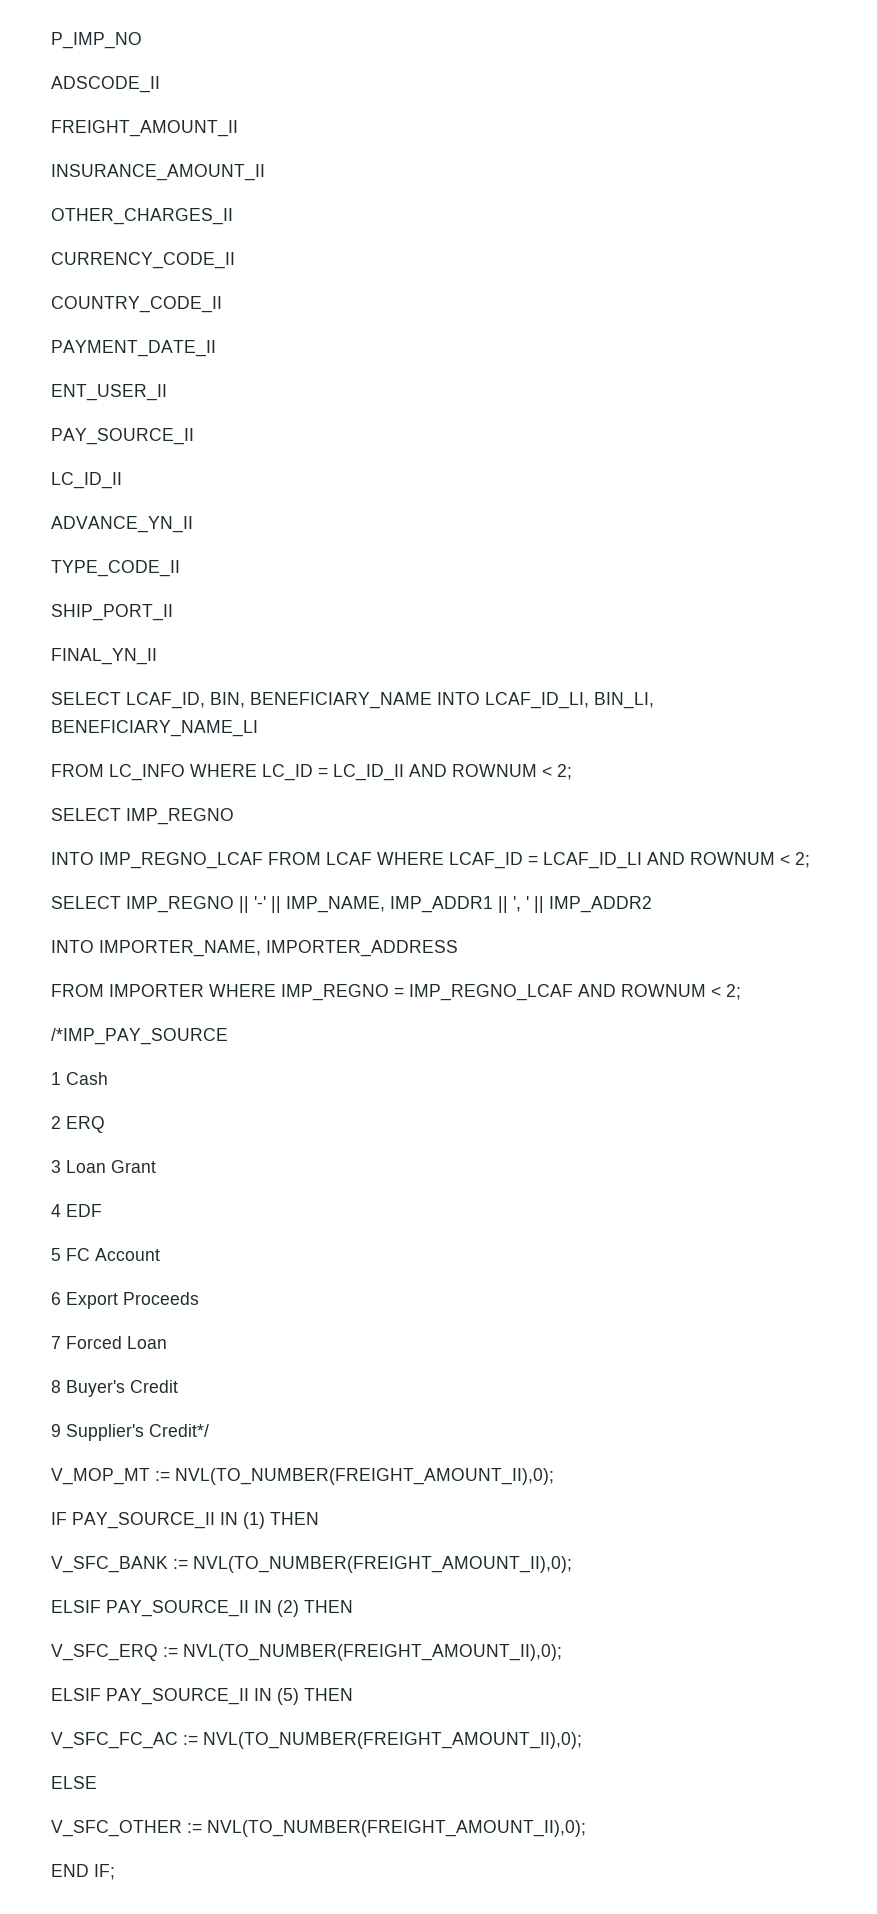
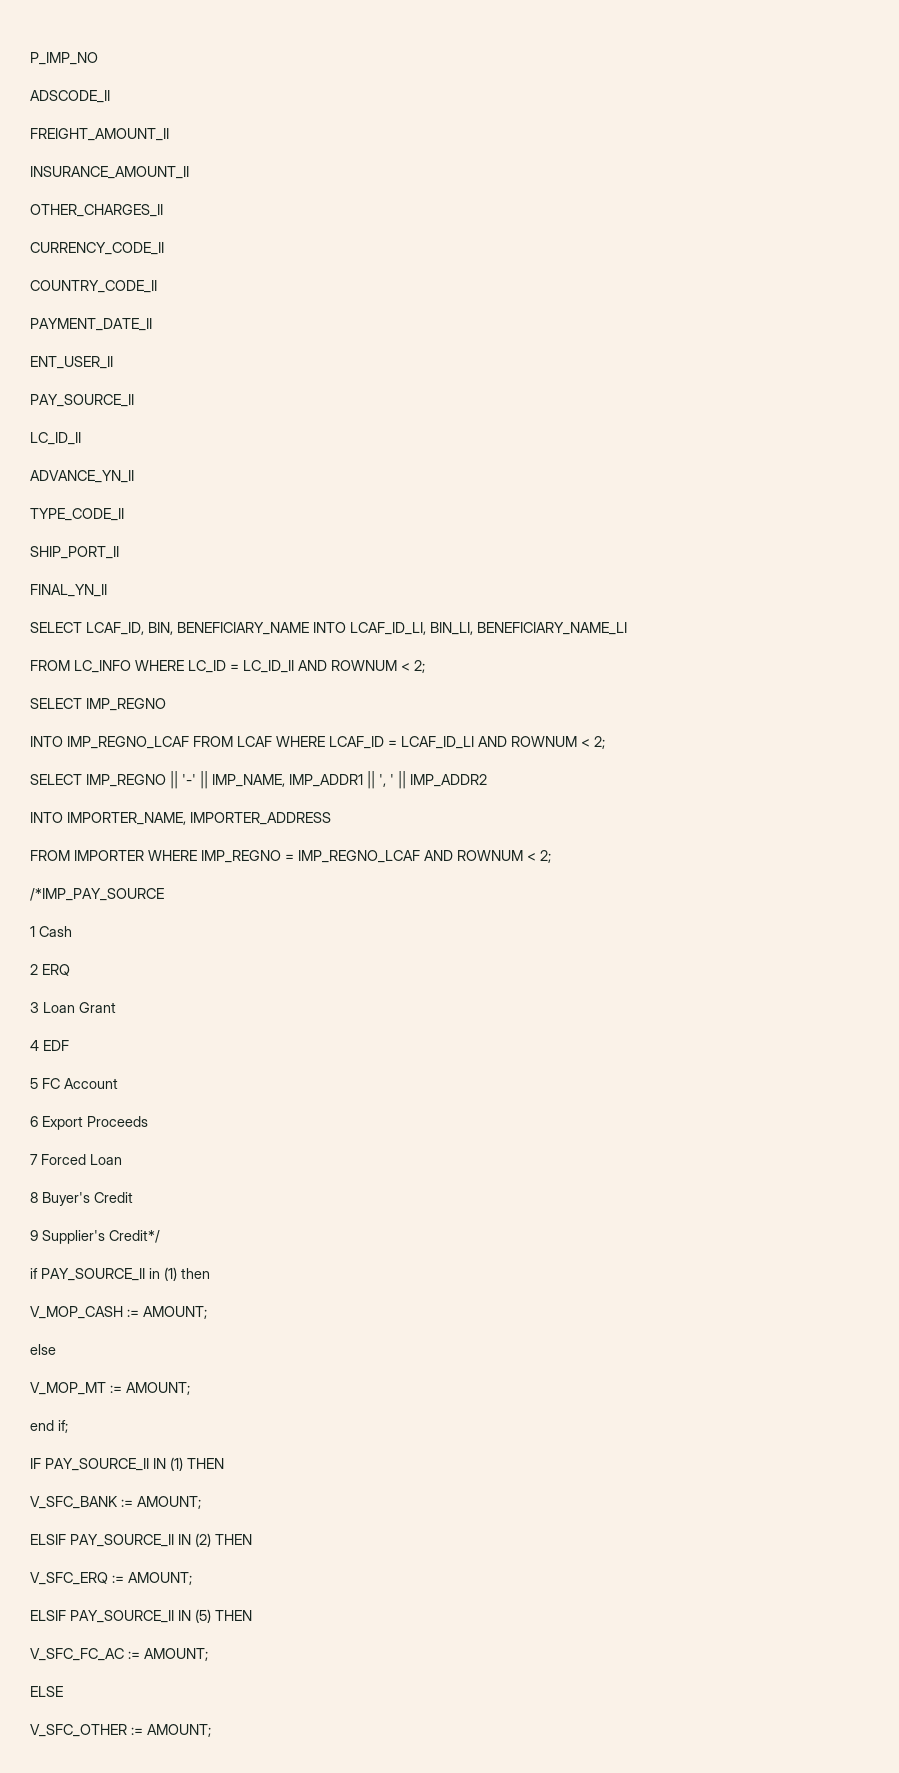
+ if PAY_SOURCE_II in (1) then
+ V_MOP_CASH := AMOUNT;
+ else
- V_MOP_MT := NVL(TO_NUMBER(FREIGHT_AMOUNT_II),0);
+ V_MOP_MT := AMOUNT;
+ end if;
- V_SFC_BANK := NVL(TO_NUMBER(FREIGHT_AMOUNT_II),0);
+ V_SFC_BANK := AMOUNT;
- V_SFC_ERQ := NVL(TO_NUMBER(FREIGHT_AMOUNT_II),0);
+ V_SFC_ERQ := AMOUNT;
- V_SFC_FC_AC := NVL(TO_NUMBER(FREIGHT_AMOUNT_II),0);
+ V_SFC_FC_AC := AMOUNT;
- V_SFC_OTHER := NVL(TO_NUMBER(FREIGHT_AMOUNT_II),0);
- END IF;
+ V_SFC_OTHER := AMOUNT;

